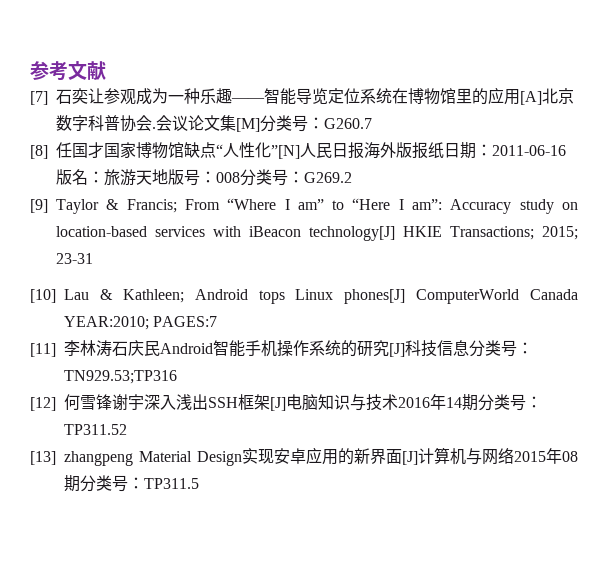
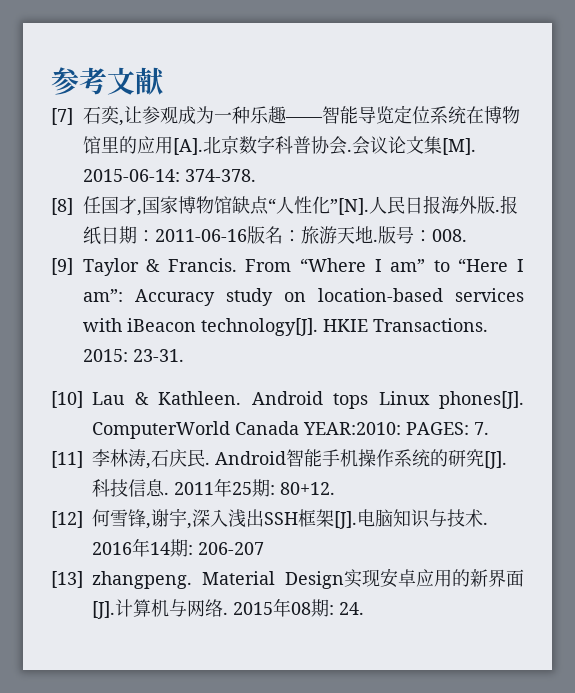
- [7]石奕让参观成为一种乐趣——智能导览定位系统在博物馆里的应用[A]北京数字科普协会.
+ [7]石奕,让参观成为一种乐趣——智能导览定位系统在博物馆里的应用[A].北京数字科普协会.
- 会议论文集[M]分类号：G260.7
+ 会议论文集[M]. 2015-06-14: 374-378.
- [8]任国才国家博物馆缺点“人性化”[N]人民日报海外版报纸日期：2011-06-16版名：旅游天地版号：008分类号：G269.2
+ [8]任国才,国家博物馆缺点“人性化”[N].人民日报海外版.报纸日期：2011-06-16版名：旅游天地.版号：008.
- [9] Taylor & Francis; From “Where I am” to “Here I am”: Accuracy study on location-based services with iBeacon technology[J] HKIE Transactions; 2015; 23-31
+ [9] Taylor & Francis. From “Where I am” to “Here I am”: Accuracy study on location-based services with iBeacon technology[J]. HKIE Transactions. 2015: 23-31.
- [10] Lau & Kathleen; Android tops Linux phones[J] ComputerWorld Canada YEAR:2010; PAGES:7
+ [10] Lau & Kathleen. Android tops Linux phones[J]. ComputerWorld Canada YEAR:2010: PAGES: 7.
- [11]李林涛石庆民Android智能手机操作系统的研究[J]科技信息分类号：TN929.53;TP316
+ [11]李林涛,石庆民. Android智能手机操作系统的研究[J].科技信息. 2011年25期: 80+12.
- [12]何雪锋谢宇深入浅出SSH框架[J]电脑知识与技术2016年14期分类号：TP311.52
+ [12]何雪锋,谢宇,深入浅出SSH框架[J].电脑知识与技术. 2016年14期: 206-207
- [13] zhangpeng Material Design实现安卓应用的新界面[J]计算机与网络2015年08期分类号：TP311.5
+ [13] zhangpeng. Material Design实现安卓应用的新界面[J].计算机与网络. 2015年08期: 24.

